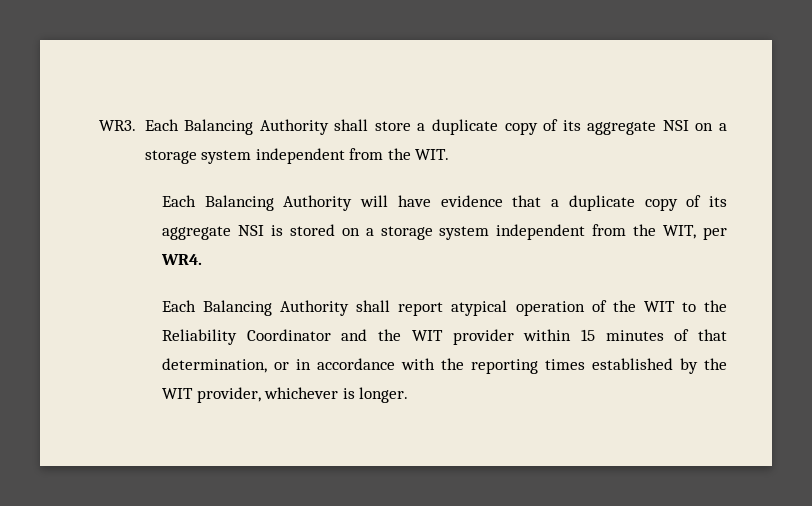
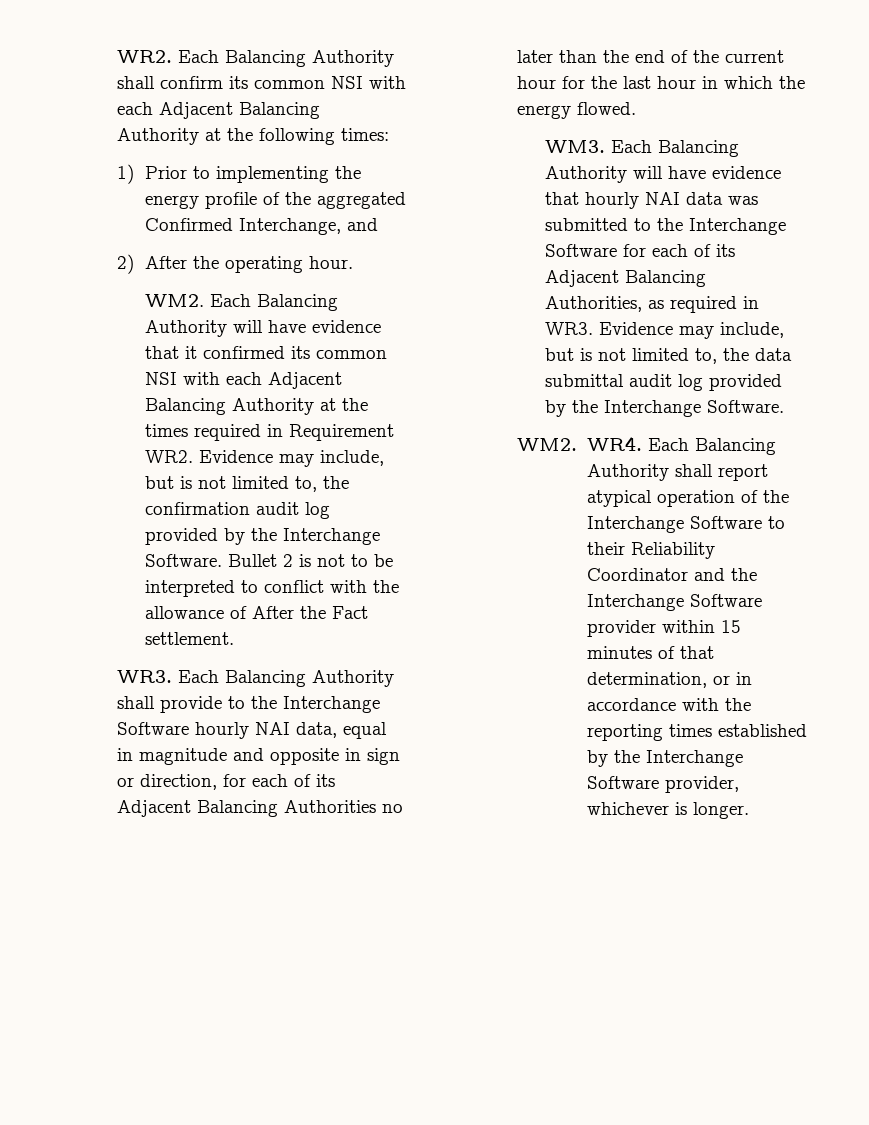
- WR3. Each Balancing Authority shall store a duplicate copy of its aggregate NSI on a storage system independent from the WIT.
- Each Balancing Authority will have evidence that a duplicate copy of its aggregate NSI is stored on a storage system independent from the WIT, per WR4.
- Each Balancing Authority shall report atypical operation of the WIT to the Reliability Coordinator and the WIT provider within 15 minutes of that determination, or in accordance with the reporting times established by the WIT provider, whichever is longer.
+ WR2. Each Balancing Authority shall confirm its common NSI with each Adjacent Balancing Authority at the following times:
+ 1) Prior to implementing the energy profile of the aggregated Confirmed Interchange, and
+ 2) After the operating hour.
+ WM2. Each Balancing Authority will have evidence that it confirmed its common NSI with each Adjacent Balancing Authority at the times required in Requirement WR2. Evidence may include, but is not limited to, the confirmation audit log provided by the Interchange Software. Bullet 2 is not to be interpreted to conflict with the allowance of After the Fact settlement.
+ WR3. Each Balancing Authority shall provide to the Interchange Software hourly NAI data, equal in magnitude and opposite in sign or direction, for each of its Adjacent Balancing Authorities no later than the end of the current hour for the last hour in which the energy flowed.
+ WM3. Each Balancing Authority will have evidence that hourly NAI data was submitted to the Interchange Software for each of its Adjacent Balancing Authorities, as required in WR3. Evidence may include, but is not limited to, the data submittal audit log provided by the Interchange Software.
+ WM2. WR4. Each Balancing Authority shall report atypical operation of the Interchange Software to their Reliability Coordinator and the Interchange Software provider within 15 minutes of that determination, or in accordance with the reporting times established by the Interchange Software provider, whichever is longer.

